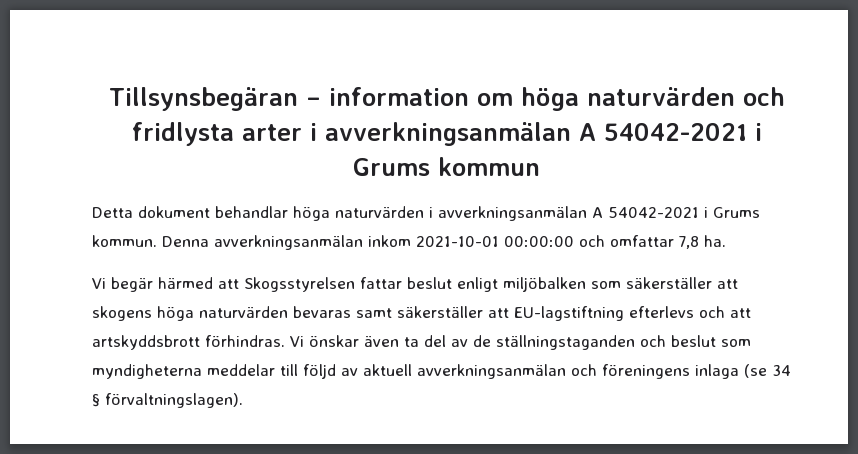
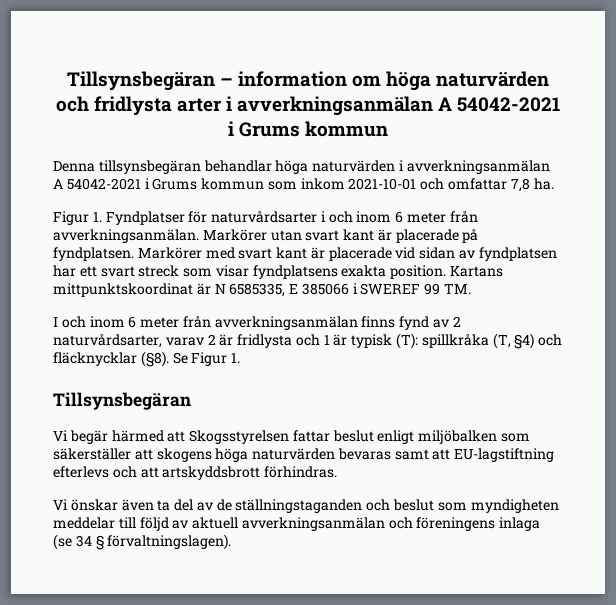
- Detta dokument behandlar höga naturvärden i avverkningsanmälan A 54042-2021 i Grums kommun. Denna avverkningsanmälan inkom 2021-10-01 00:00:00 och omfattar 7,8 ha.
+ Denna tillsynsbegäran behandlar höga naturvärden i avverkningsanmälan A 54042-2021 i Grums kommun som inkom 2021-10-01 och omfattar 7,8 ha.
+ Figur 1. Fyndplatser för naturvårdsarter i och inom 6 meter från avverkningsanmälan. Markörer utan svart kant är placerade på fyndplatsen. Markörer med svart kant är placerade vid sidan av fyndplatsen har ett svart streck som visar fyndplatsens exakta position. Kartans mittpunktskoordinat är N 6585335, E 385066 i SWEREF 99 TM.
+ I och inom 6 meter från avverkningsanmälan finns fynd av 2 naturvårdsarter, varav 2 är fridlysta och 1 är typisk (T): spillkråka (T, §4) och fläcknycklar (§8). Se Figur 1.
+ Tillsynsbegäran
- Vi begär härmed att Skogsstyrelsen fattar beslut enligt miljöbalken som säkerställer att skogens höga naturvärden bevaras samt säkerställer att EU-lagstiftning efterlevs och att artskyddsbrott förhindras. Vi önskar även ta del av de ställningstaganden och beslut som myndigheterna meddelar till följd av aktuell avverkningsanmälan och föreningens inlaga (se 34 § förvaltningslagen).
+ Vi begär härmed att Skogsstyrelsen fattar beslut enligt miljöbalken som säkerställer att skogens höga naturvärden bevaras samt att EU-lagstiftning efterlevs och att artskyddsbrott förhindras.
+ Vi önskar även ta del av de ställningstaganden och beslut som myndigheten meddelar till följd av aktuell avverkningsanmälan och föreningens inlaga (se 34 § förvaltningslagen).

